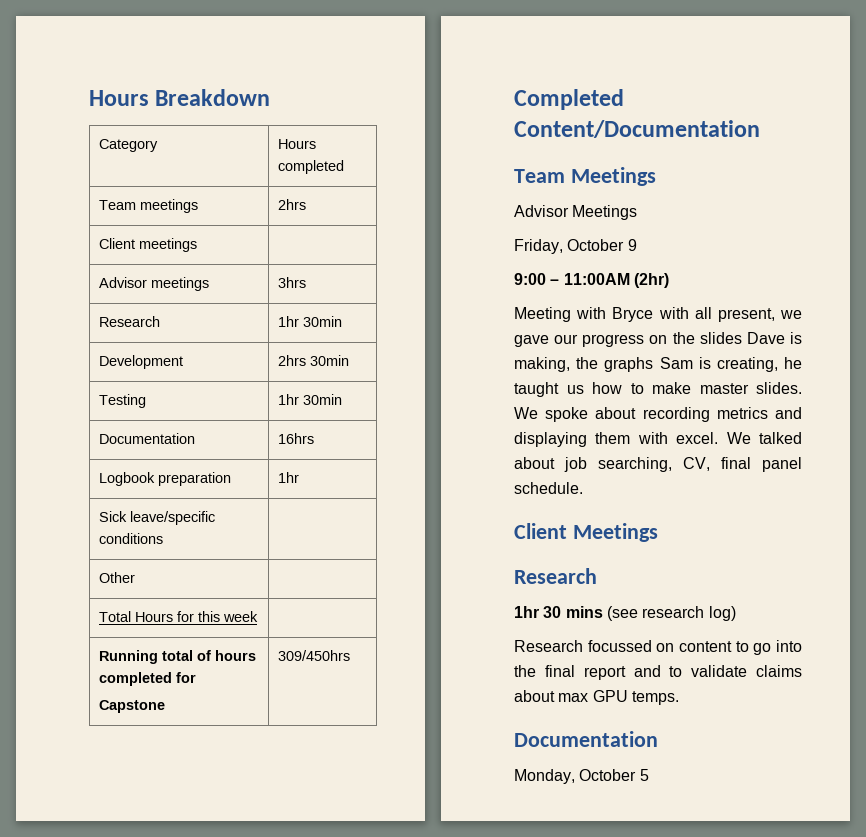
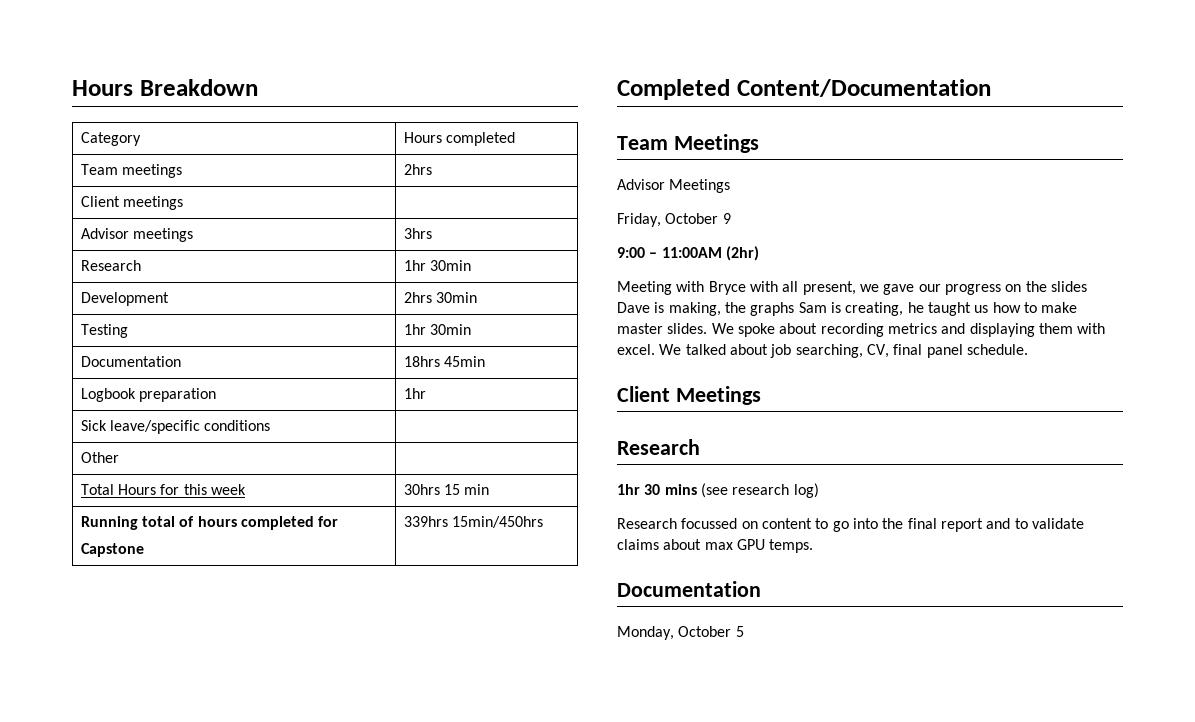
- Documentation | 16hrs
+ Documentation | 18hrs 45min
- Total Hours for this week |
+ Total Hours for this week | 30hrs 15 min
  Running total of hours completed for
- Capstone | 309/450hrs
+ Capstone | 339hrs 15min/450hrs

